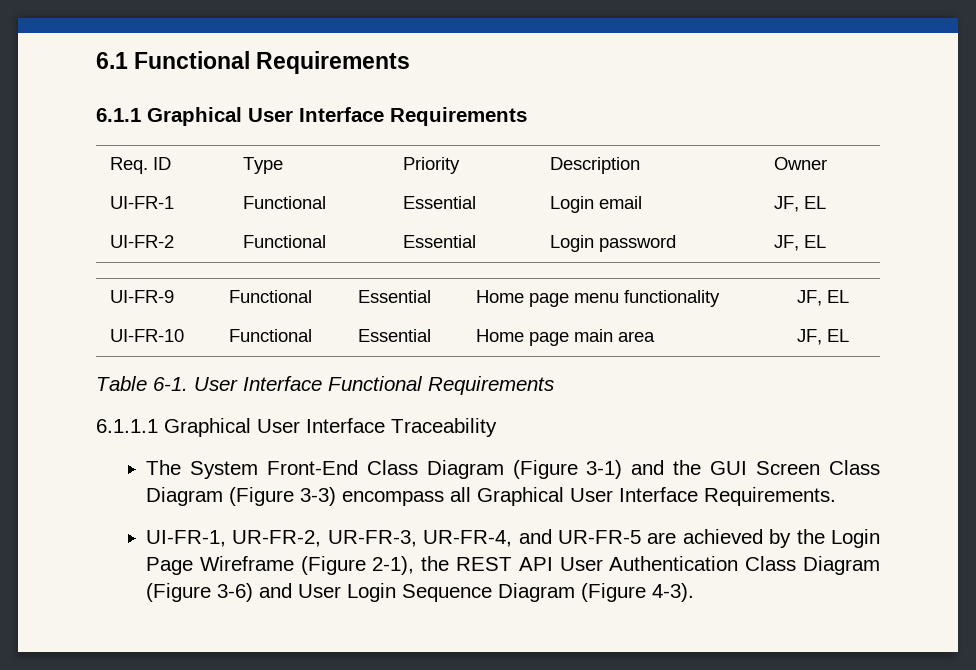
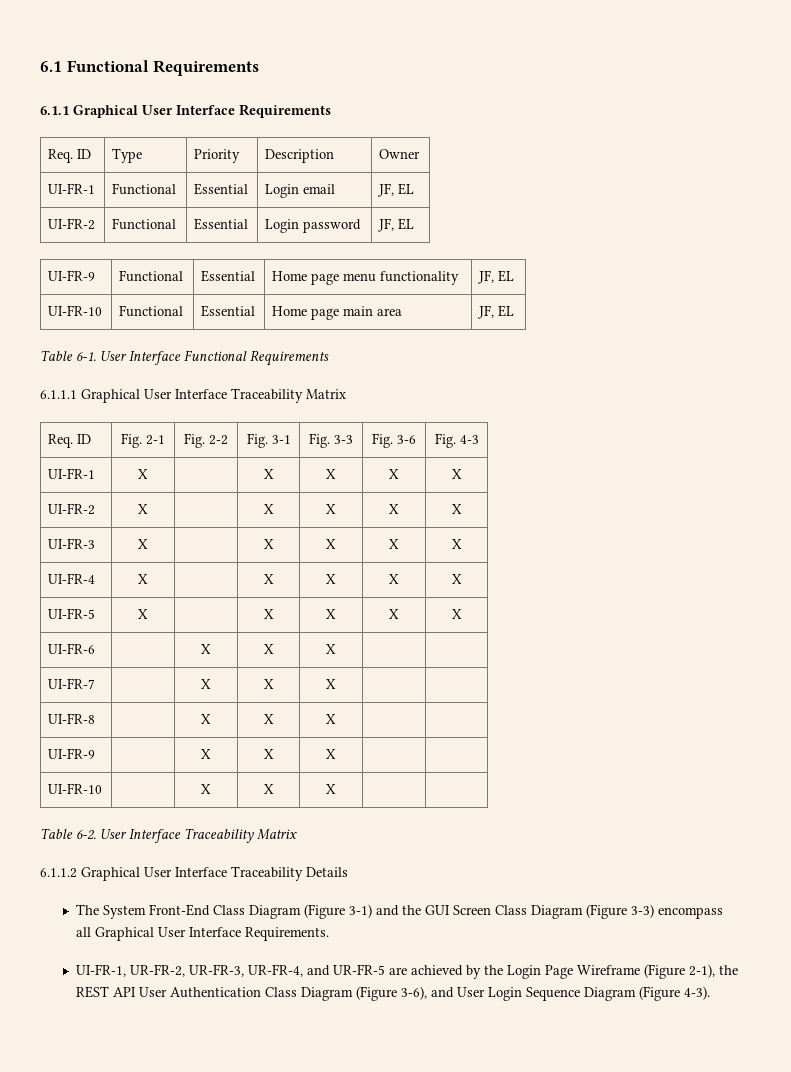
- 6.1.1.1 Graphical User Interface Traceability
+ 6.1.1.1 Graphical User Interface Traceability Matrix
+ Req. ID | Fig. 2-1 | Fig. 2-2 | Fig. 3-1 | Fig. 3-3 | Fig. 3-6 | Fig. 4-3
+ UI-FR-1 | X | | X | X | X | X
+ UI-FR-2 | X | | X | X | X | X
+ UI-FR-3 | X | | X | X | X | X
+ UI-FR-4 | X | | X | X | X | X
+ UI-FR-5 | X | | X | X | X | X
+ UI-FR-6 | | X | X | X | |
+ UI-FR-7 | | X | X | X | |
+ UI-FR-8 | | X | X | X | |
+ UI-FR-9 | | X | X | X | |
+ UI-FR-10 | | X | X | X | |
+ Table 6-2. User Interface Traceability Matrix
+ 6.1.1.2 Graphical User Interface Traceability Details
- UI-FR-1, UR-FR-2, UR-FR-3, UR-FR-4, and UR-FR-5 are achieved by the Login Page Wireframe (Figure 2-1), the REST API User Authentication Class Diagram (Figure 3-6) and User Login Sequence Diagram (Figure 4-3).
+ UI-FR-1, UR-FR-2, UR-FR-3, UR-FR-4, and UR-FR-5 are achieved by the Login Page Wireframe (Figure 2-1), the REST API User Authentication Class Diagram (Figure 3-6), and User Login Sequence Diagram (Figure 4-3).

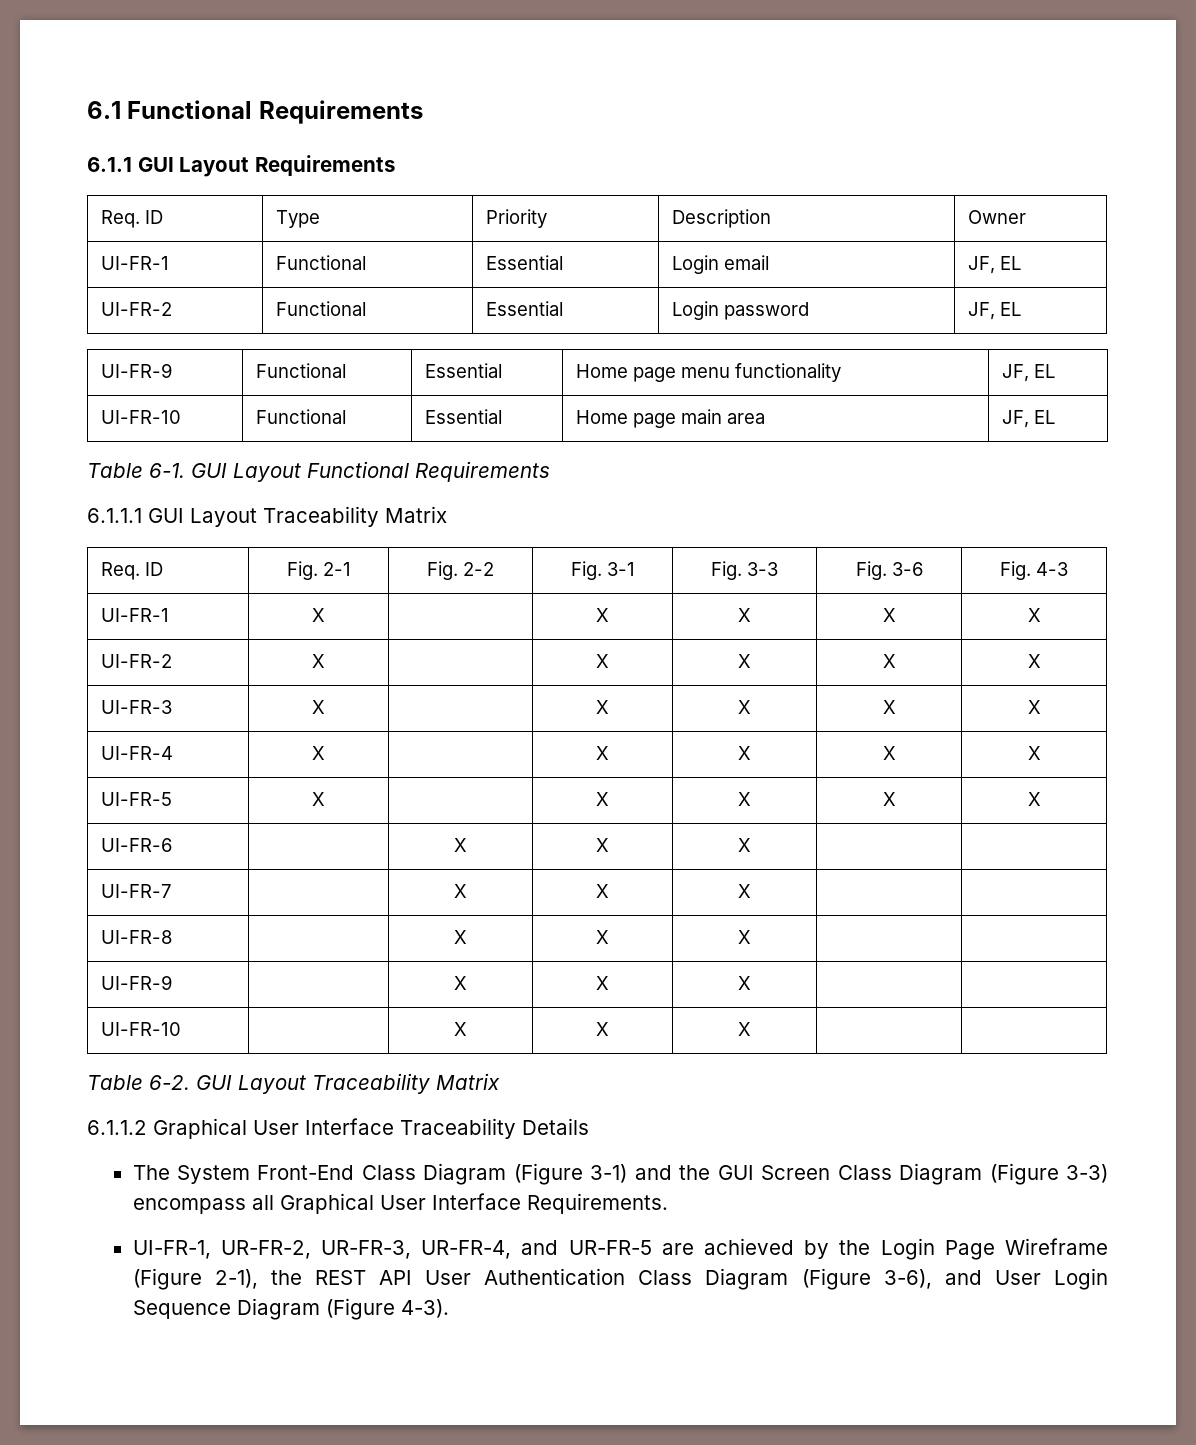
- 6.1.1 Graphical User Interface Requirements
+ 6.1.1 GUI Layout Requirements
- User Interface Functional Requirements
+ GUI Layout Functional Requirements
- 6.1.1.1 Graphical User Interface Traceability Matrix
+ 6.1.1.1 GUI Layout Traceability Matrix
- Table 6-2. User Interface Traceability Matrix
+ Table 6-2. GUI Layout Traceability Matrix

